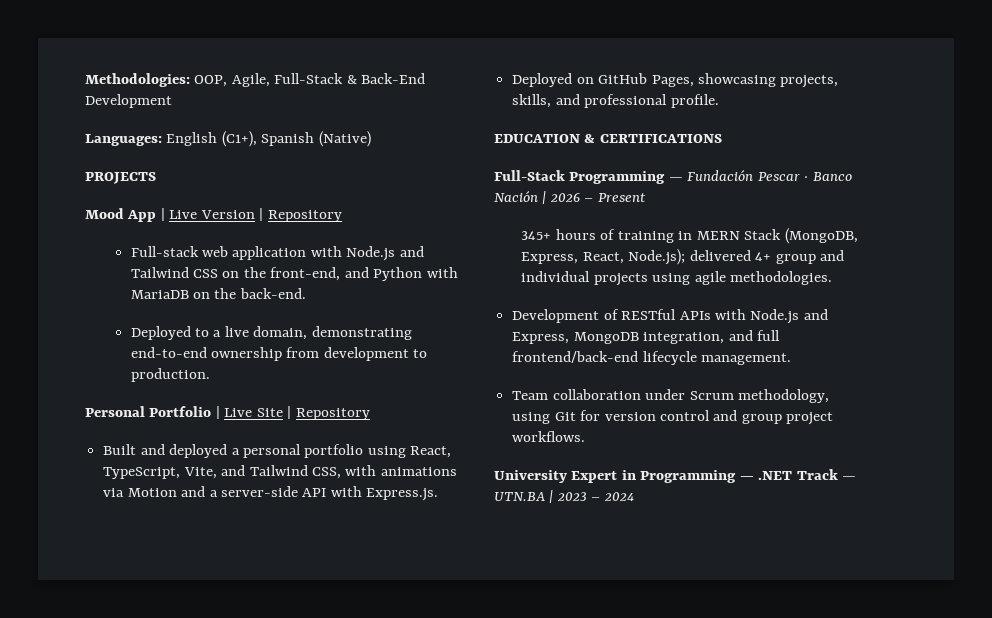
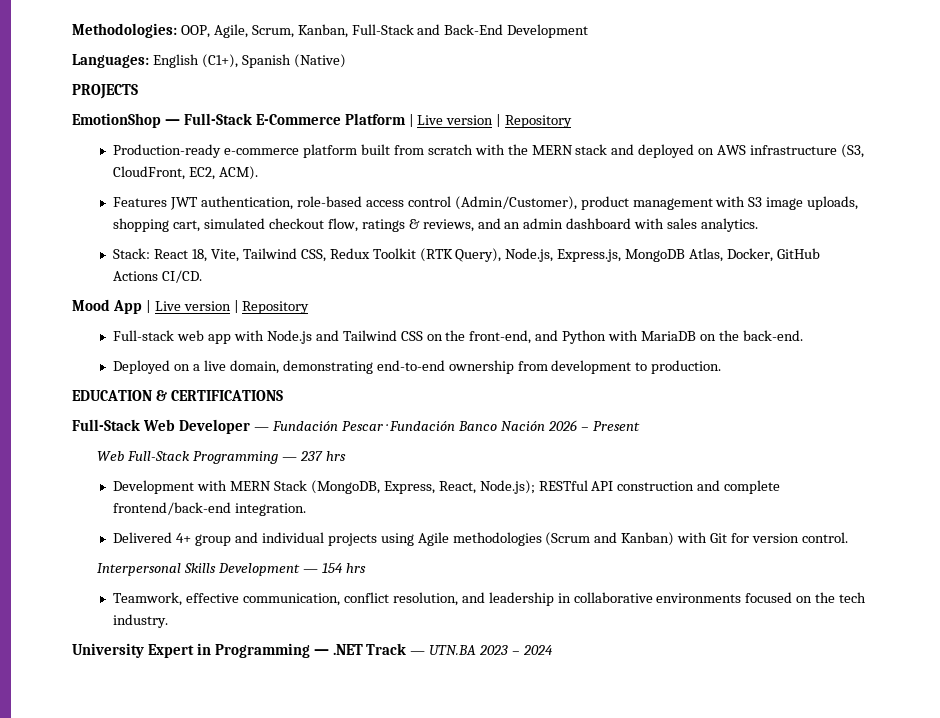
- Methodologies: OOP, Agile, Full-Stack & Back-End Development
+ Methodologies: OOP, Agile, Scrum, Kanban, Full-Stack and Back-End Development
+ EmotionShop — Full-Stack E-Commerce Platform | Live version | Repository
+ Production-ready e-commerce platform built from scratch with the MERN stack and deployed on AWS infrastructure (S3, CloudFront, EC2, ACM).
+ Features JWT authentication, role-based access control (Admin/Customer), product management with S3 image uploads, shopping cart, simulated checkout flow, ratings & reviews, and an admin dashboard with sales analytics.
+ Stack: React 18, Vite, Tailwind CSS, Redux Toolkit (RTK Query), Node.js, Express.js, MongoDB Atlas, Docker, GitHub Actions CI/CD.
- Mood App | Live Version | Repository
+ Mood App | Live version | Repository
- Full-stack web application with Node.js and Tailwind CSS on the front-end, and Python with MariaDB on the back-end.
+ Full-stack web app with Node.js and Tailwind CSS on the front-end, and Python with MariaDB on the back-end.
- Deployed to a live domain, demonstrating end-to-end ownership from development to production.
+ Deployed on a live domain, demonstrating end-to-end ownership from development to production.
- Personal Portfolio | Live Site | Repository
- Built and deployed a personal portfolio using React, TypeScript, Vite, and Tailwind CSS, with animations via Motion and a server-side API with Express.js.
- Deployed on GitHub Pages, showcasing projects, skills, and professional profile.
- Full-Stack Programming — Fundación Pescar · Banco Nación | 2026 – Present
+ Full-Stack Web Developer — Fundación Pescar · Fundación Banco Nación 2026 – Present
- 345+ hours of training in MERN Stack (MongoDB, Express, React, Node.js); delivered 4+ group and individual projects using agile methodologies.
- Development of RESTful APIs with Node.js and Express, MongoDB integration, and full frontend/back-end lifecycle management.
- Team collaboration under Scrum methodology, using Git for version control and group project workflows.
+ Web Full-Stack Programming — 237 hrs
+ Development with MERN Stack (MongoDB, Express, React, Node.js); RESTful API construction and complete frontend/back-end integration.
+ Delivered 4+ group and individual projects using Agile methodologies (Scrum and Kanban) with Git for version control.
+ Interpersonal Skills Development — 154 hrs
+ Teamwork, effective communication, conflict resolution, and leadership in collaborative environments focused on the tech industry.
- University Expert in Programming — .NET Track — UTN.BA | 2023 – 2024
+ University Expert in Programming — .NET Track — UTN.BA 2023 – 2024

